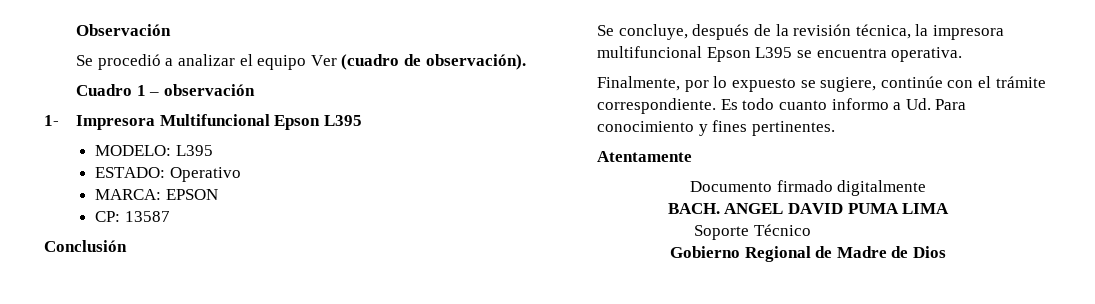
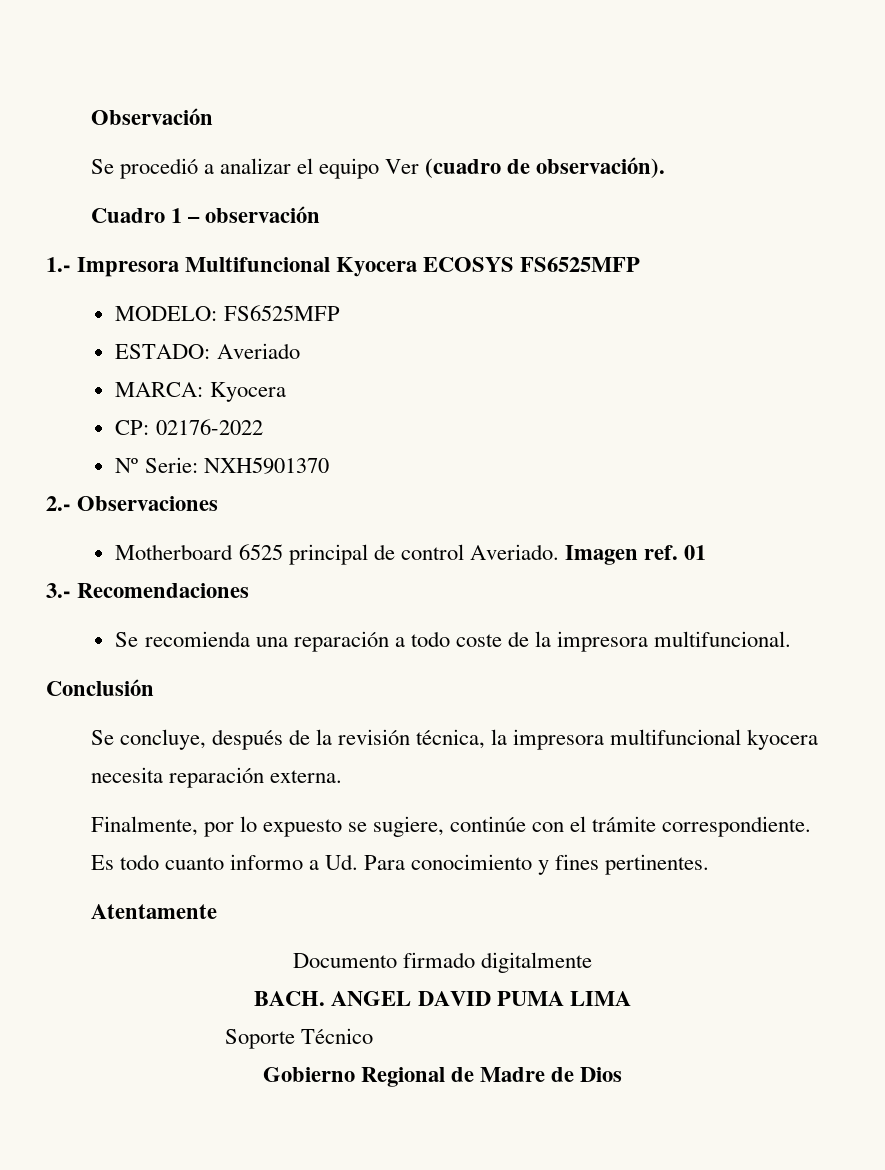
- 1- Impresora Multifuncional Epson L395
+ 1.- Impresora Multifuncional Kyocera ECOSYS FS6525MFP
- MODELO: L395
+ MODELO: FS6525MFP
- ESTADO: Operativo
+ ESTADO: Averiado
- MARCA: EPSON
+ MARCA: Kyocera
- CP: 13587
+ CP: 02176-2022
+ Nº Serie: NXH5901370
+ 2.- Observaciones
+ Motherboard 6525 principal de control Averiado. Imagen ref. 01
+ 3.- Recomendaciones
+ Se recomienda una reparación a todo coste de la impresora multifuncional.
- Se concluye, después de la revisión técnica, la impresora multifuncional Epson L395 se encuentra operativa.
+ Se concluye, después de la revisión técnica, la impresora multifuncional kyocera necesita reparación externa.

